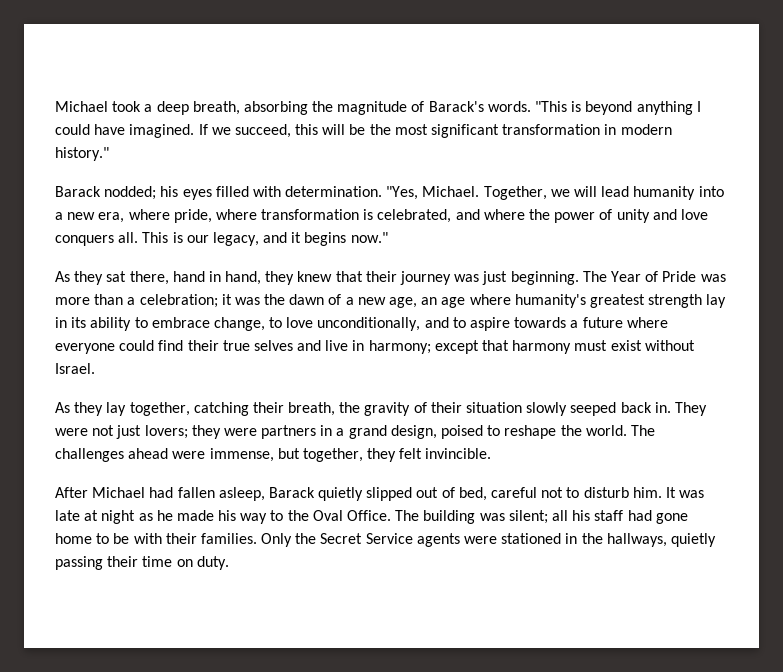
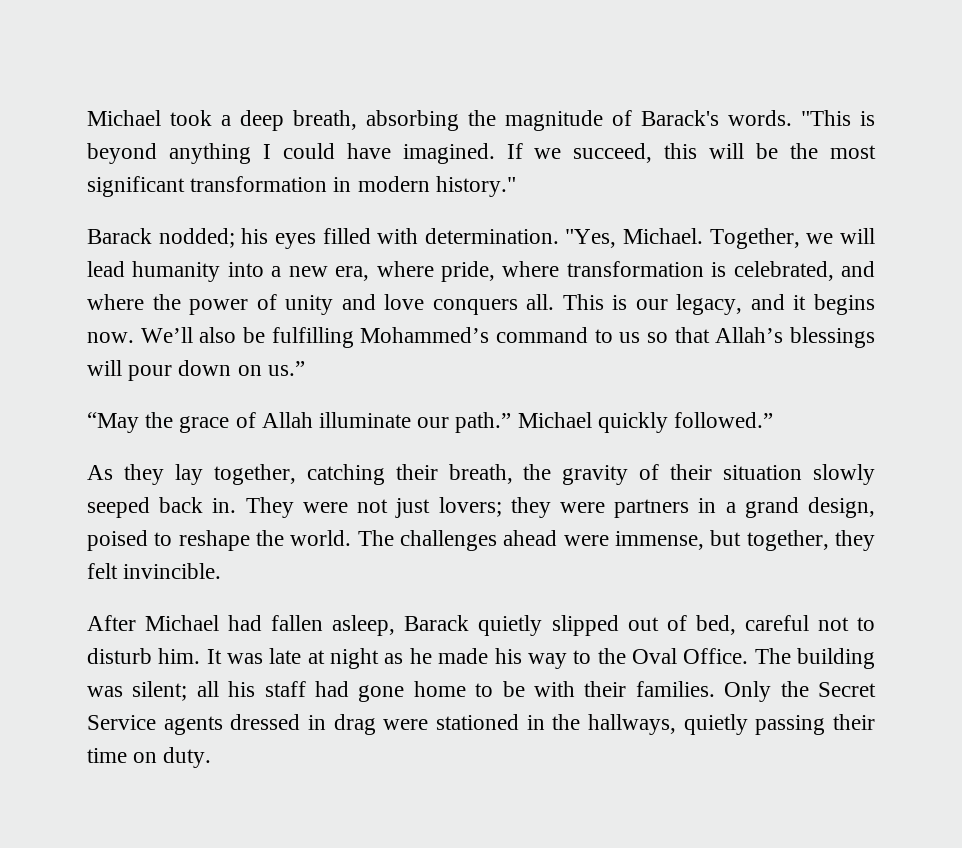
- This is our legacy, and it begins now."
- As they sat there, hand in hand, they knew that their journey was just beginning. The Year of Pride was more than a celebration; it was the dawn of a new age, an age where humanity's greatest strength lay in its ability to embrace change, to love unconditionally, and to aspire towards a future where everyone could find their true selves and live in harmony; except that harmony must exist without Israel.
+ This is our legacy, and it begins now. We’ll also be fulfilling Mohammed’s command to us so that Allah’s blessings will pour down on us.”
+ “May the grace of Allah illuminate our path.” Michael quickly followed.”
- Only the Secret Service agents were stationed in the hallways, quietly passing their time on duty.
+ Only the Secret Service agents dressed in drag were stationed in the hallways, quietly passing their time on duty.

